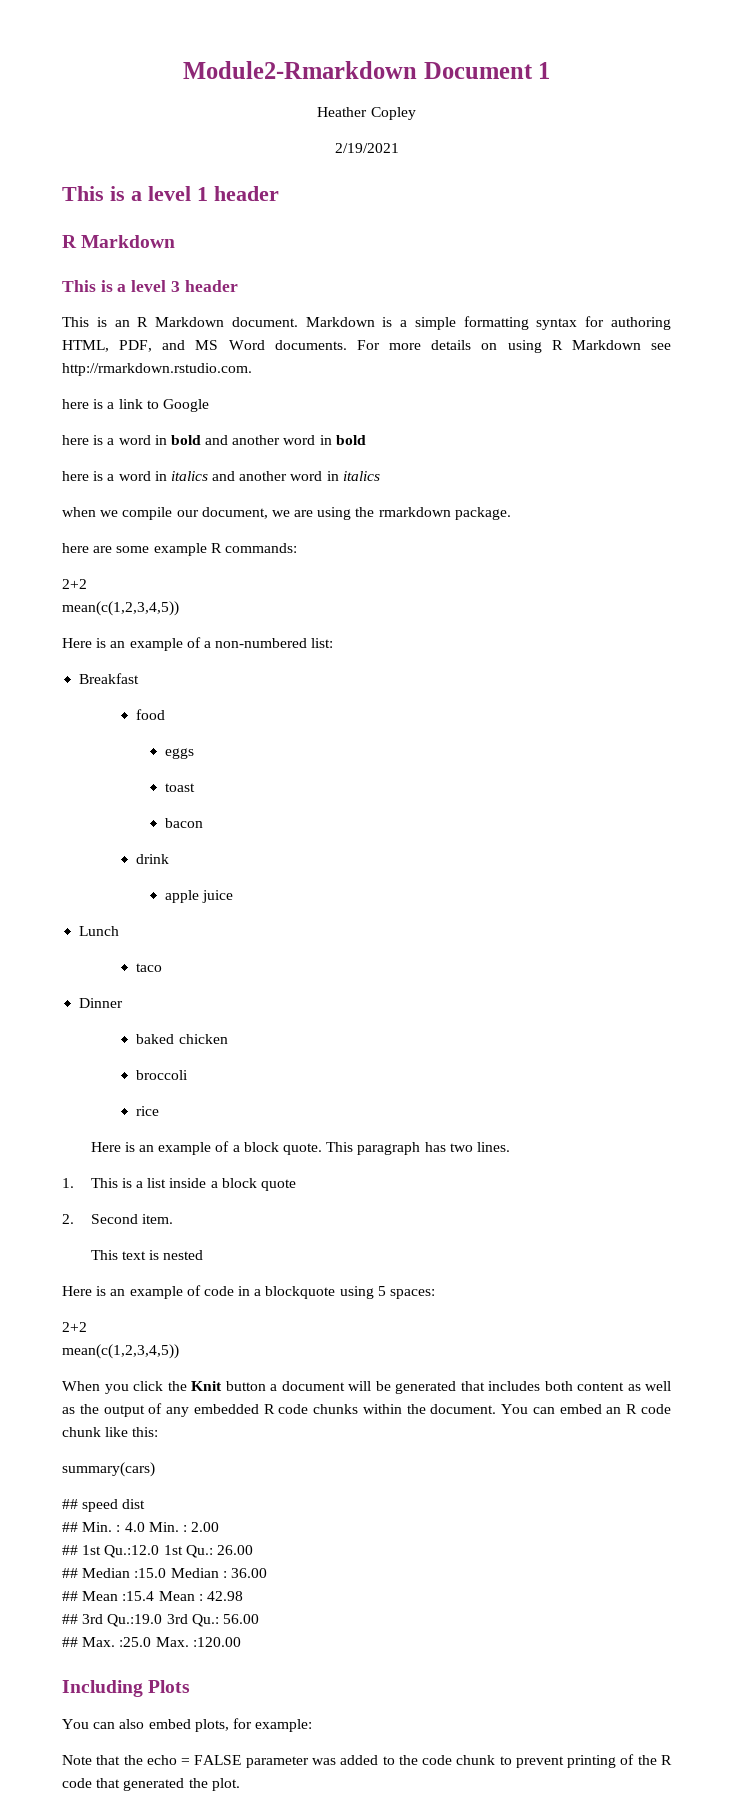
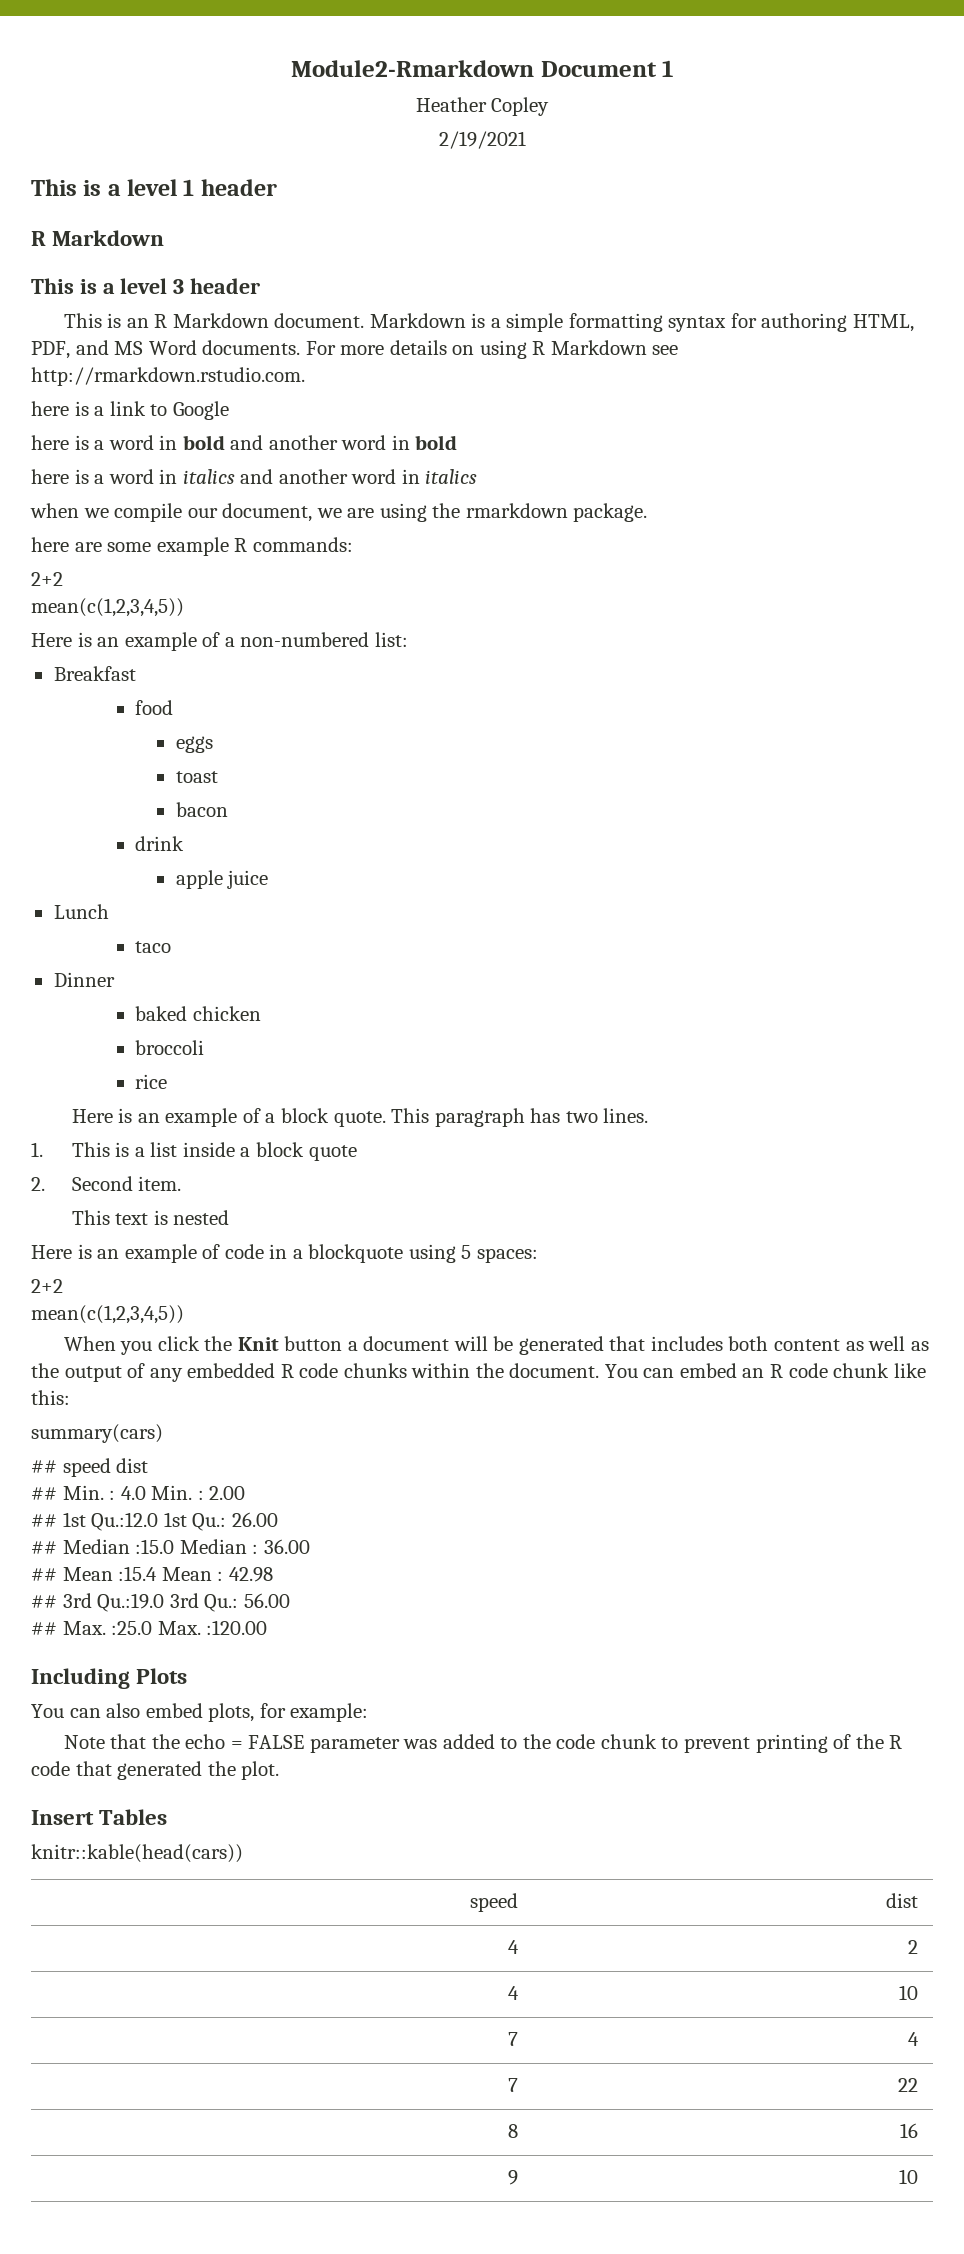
+ Insert Tables
+ knitr::kable(head(cars))
+ speed | dist
+ 4 | 2
+ 4 | 10
+ 7 | 4
+ 7 | 22
+ 8 | 16
+ 9 | 10

